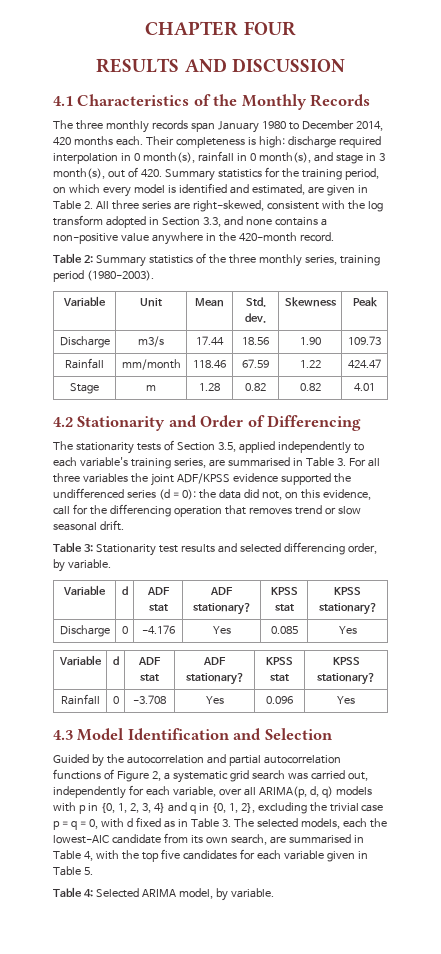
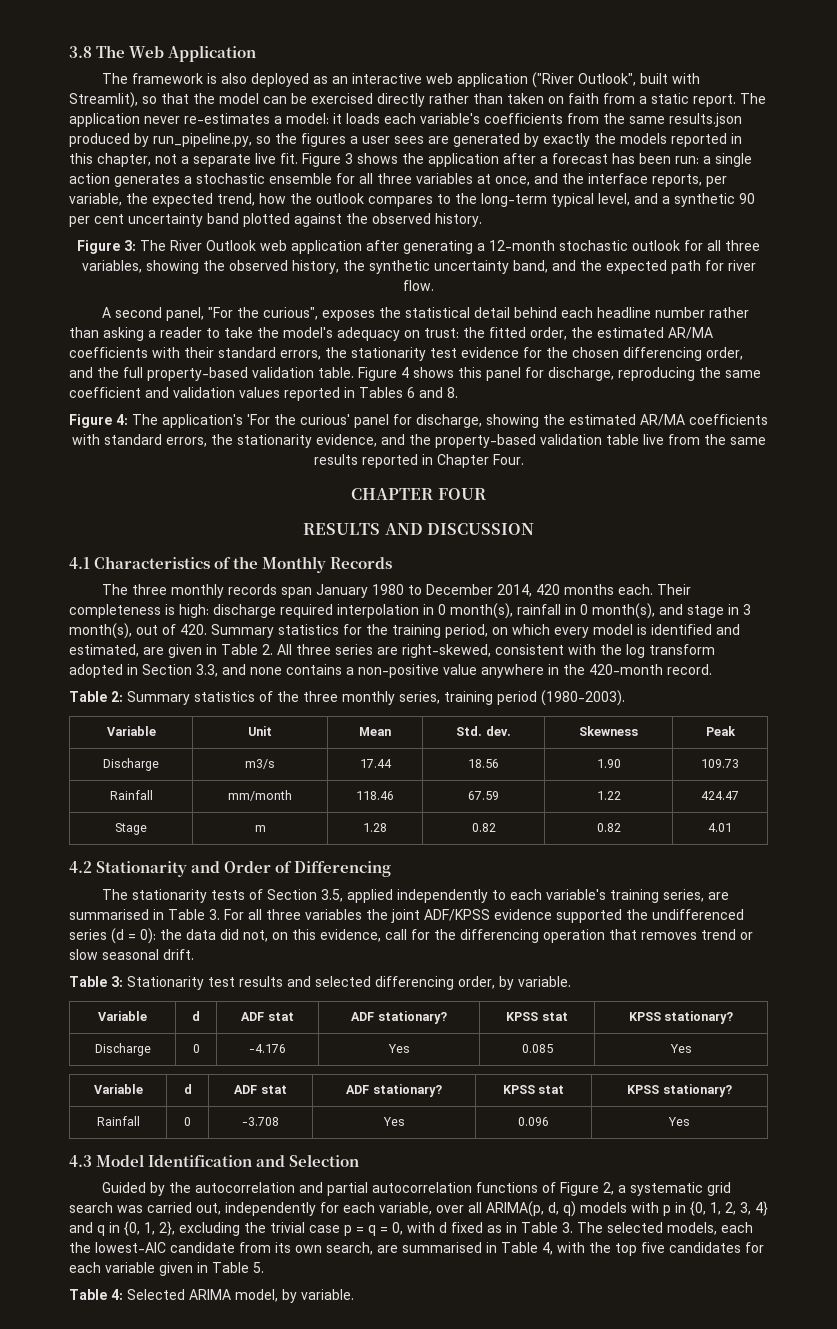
+ 3.8 The Web Application
+ The framework is also deployed as an interactive web application ("River Outlook", built with Streamlit), so that the model can be exercised directly rather than taken on faith from a static report. The application never re-estimates a model: it loads each variable's coefficients from the same results.json produced by run_pipeline.py, so the figures a user sees are generated by exactly the models reported in this chapter, not a separate live fit. Figure 3 shows the application after a forecast has been run: a single action generates a stochastic ensemble for all three variables at once, and the interface reports, per variable, the expected trend, how the outlook compares to the long-term typical level, and a synthetic 90 per cent uncertainty band plotted against the observed history.
+ Figure 3: The River Outlook web application after generating a 12-month stochastic outlook for all three variables, showing the observed history, the synthetic uncertainty band, and the expected path for river flow.
+ A second panel, "For the curious", exposes the statistical detail behind each headline number rather than asking a reader to take the model's adequacy on trust: the fitted order, the estimated AR/MA coefficients with their standard errors, the stationarity test evidence for the chosen differencing order, and the full property-based validation table. Figure 4 shows this panel for discharge, reproducing the same coefficient and validation values reported in Tables 6 and 8.
+ Figure 4: The application's 'For the curious' panel for discharge, showing the estimated AR/MA coefficients with standard errors, the stationarity evidence, and the property-based validation table live from the same results reported in Chapter Four.

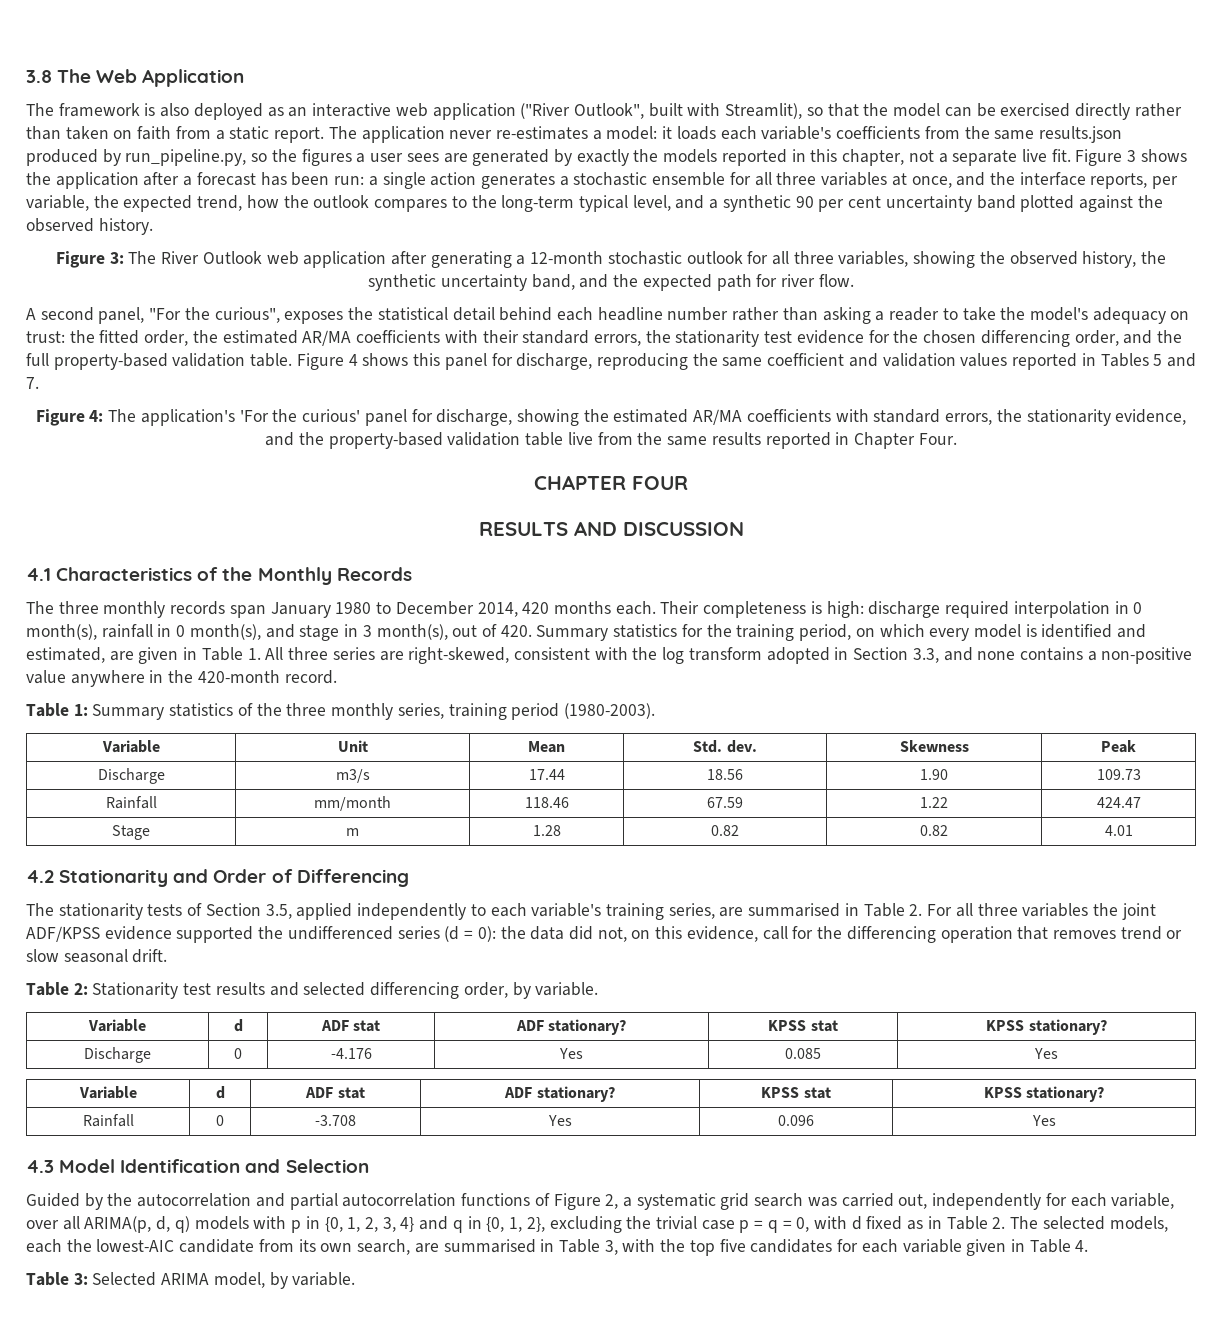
- Figure 4 shows this panel for discharge, reproducing the same coefficient and validation values reported in Tables 6 and 8.
+ Figure 4 shows this panel for discharge, reproducing the same coefficient and validation values reported in Tables 5 and 7.
- discharge required interpolation in 0 month(s), rainfall in 0 month(s), and stage in 3 month(s), out of 420. Summary statistics for the training period, on which every model is identified and estimated, are given in Table 2. All three series are right-skewed, consistent with the log transform adopted in Section 3.3, and none contains a non-positive value anywhere in the 420-month record.
+ discharge required interpolation in 0 month(s), rainfall in 0 month(s), and stage in 3 month(s), out of 420. Summary statistics for the training period, on which every model is identified and estimated, are given in Table 1. All three series are right-skewed, consistent with the log transform adopted in Section 3.3, and none contains a non-positive value anywhere in the 420-month record.
- Table 2: Summary statistics of the three monthly series, training period (1980-2003).
+ Table 1: Summary statistics of the three monthly series, training period (1980-2003).
- The stationarity tests of Section 3.5, applied independently to each variable's training series, are summarised in Table 3. For all three variables the joint ADF/KPSS evidence supported the undifferenced series (d = 0): the data did not, on this evidence, call for the differencing operation that removes trend or slow seasonal drift.
+ The stationarity tests of Section 3.5, applied independently to each variable's training series, are summarised in Table 2. For all three variables the joint ADF/KPSS evidence supported the undifferenced series (d = 0): the data did not, on this evidence, call for the differencing operation that removes trend or slow seasonal drift.
- Table 3: Stationarity test results and selected differencing order, by variable.
+ Table 2: Stationarity test results and selected differencing order, by variable.
- Guided by the autocorrelation and partial autocorrelation functions of Figure 2, a systematic grid search was carried out, independently for each variable, over all ARIMA(p, d, q) models with p in {0, 1, 2, 3, 4} and q in {0, 1, 2}, excluding the trivial case p = q = 0, with d fixed as in Table 3. The selected models, each the lowest-AIC candidate from its own search, are summarised in Table 4, with the top five candidates for each variable given in Table 5.
- Table 4:
+ Guided by the autocorrelation and partial autocorrelation functions of Figure 2, a systematic grid search was carried out, independently for each variable, over all ARIMA(p, d, q) models with p in {0, 1, 2, 3, 4} and q in {0, 1, 2}, excluding the trivial case p = q = 0, with d fixed as in Table 2. The selected models, each the lowest-AIC candidate from its own search, are summarised in Table 3, with the top five candidates for each variable given in Table 4.
+ Table 3:

